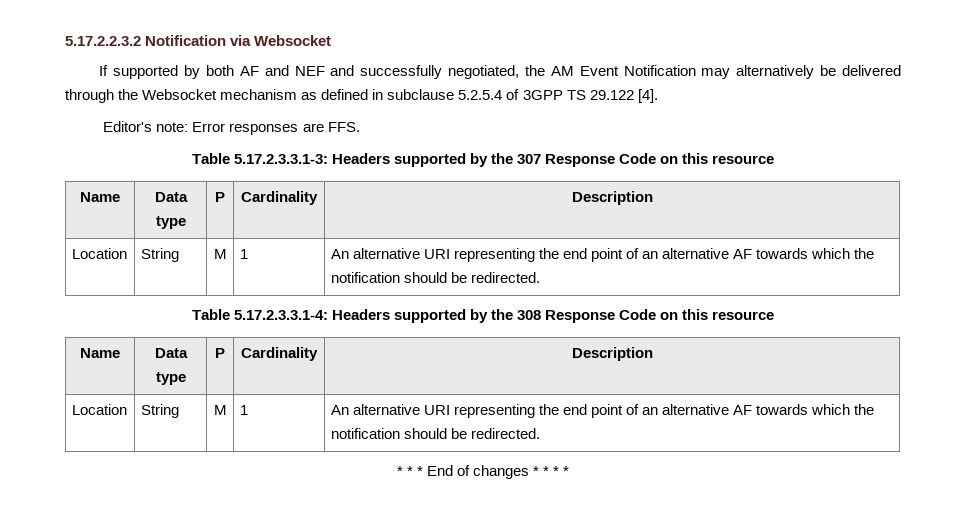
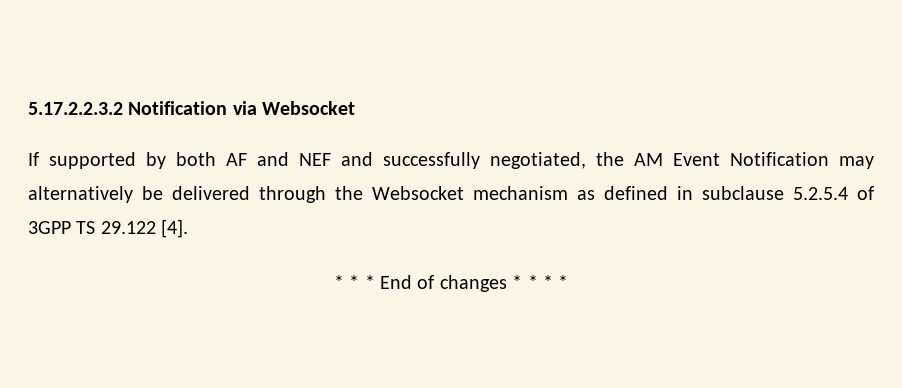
- Editor's note: Error responses are FFS.
- Table 5.17.2.3.3.1-3: Headers supported by the 307 Response Code on this resource
- Name | Data type | P | Cardinality | Description
- Location | String | M | 1 | An alternative URI representing the end point of an alternative AF towards which the notification should be redirected.
- Table 5.17.2.3.3.1-4: Headers supported by the 308 Response Code on this resource
- Name | Data type | P | Cardinality | Description
- Location | String | M | 1 | An alternative URI representing the end point of an alternative AF towards which the notification should be redirected.

